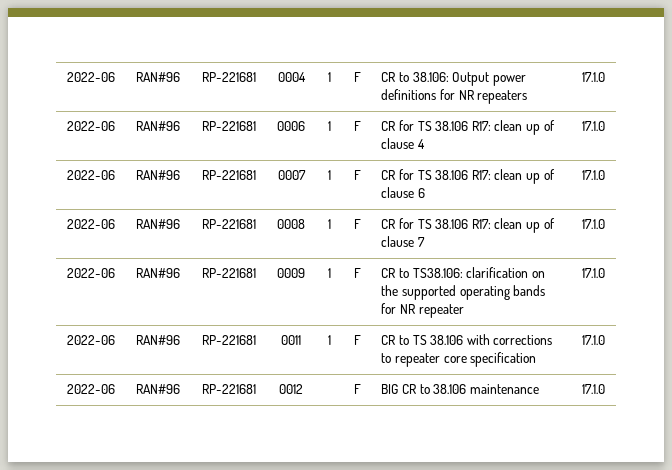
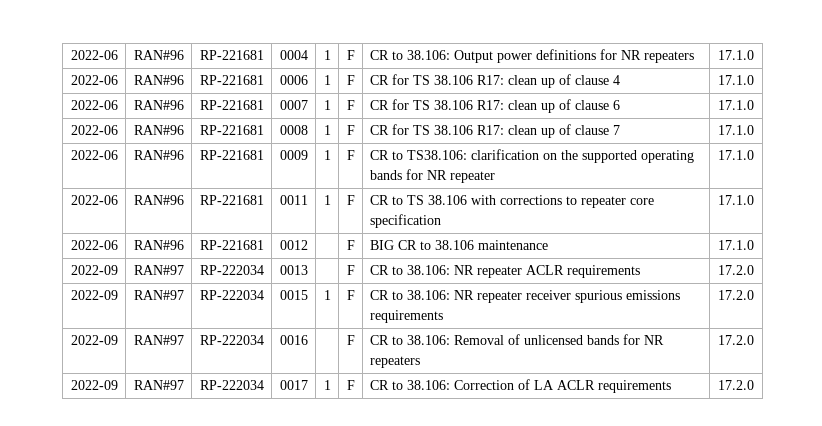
+ 2022-09 | RAN#97 | RP-222034 | 0013 | | F | CR to 38.106: NR repeater ACLR requirements | 17.2.0
+ 2022-09 | RAN#97 | RP-222034 | 0015 | 1 | F | CR to 38.106: NR repeater receiver spurious emissions requirements | 17.2.0
+ 2022-09 | RAN#97 | RP-222034 | 0016 | | F | CR to 38.106: Removal of unlicensed bands for NR repeaters | 17.2.0
+ 2022-09 | RAN#97 | RP-222034 | 0017 | 1 | F | CR to 38.106: Correction of LA ACLR requirements | 17.2.0

